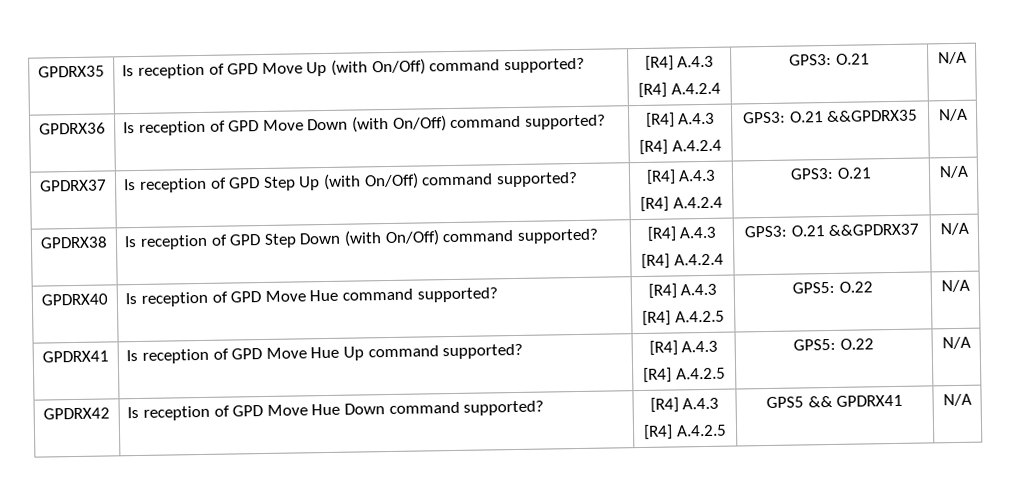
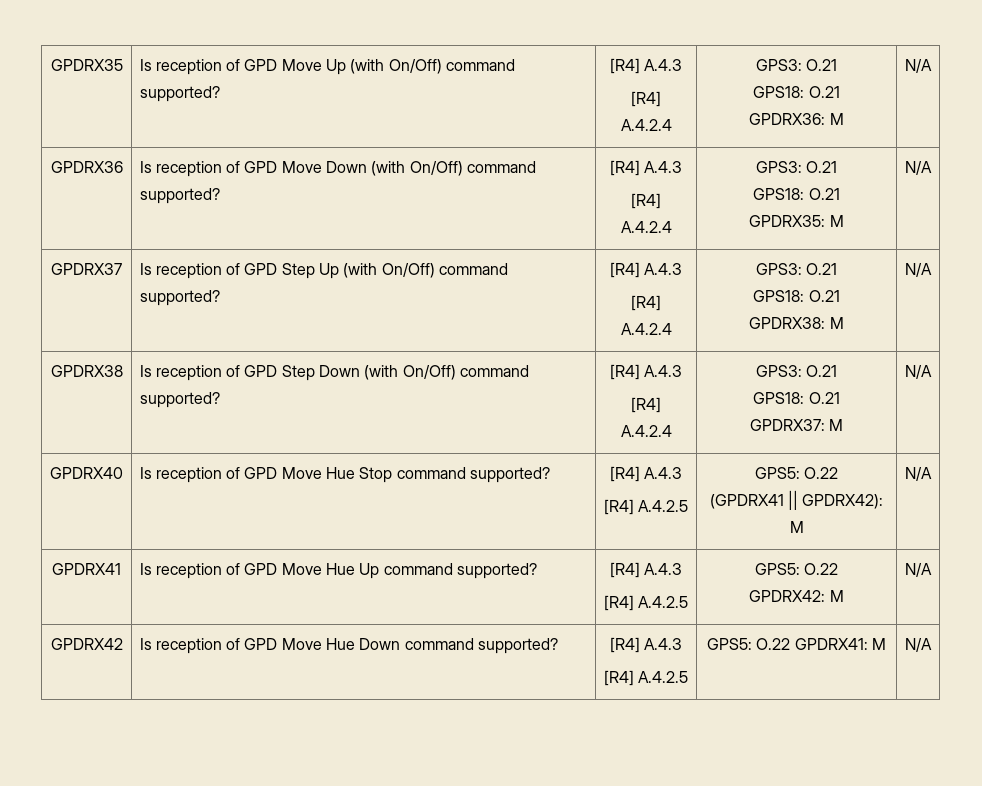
  GPDRX35 | Is reception of GPD Move Up (with On/Off) command supported? | [R4] A.4.3
- [R4] A.4.2.4 | GPS3: O.21 | N/A
+ [R4] A.4.2.4 | GPS3: O.21
+ GPS18: O.21
+ GPDRX36: M | N/A
  GPDRX36 | Is reception of GPD Move Down (with On/Off) command supported? | [R4] A.4.3
- [R4] A.4.2.4 | GPS3: O.21 &&GPDRX35 | N/A
+ [R4] A.4.2.4 | GPS3: O.21
+ GPS18: O.21
+ GPDRX35: M | N/A
  GPDRX37 | Is reception of GPD Step Up (with On/Off) command supported? | [R4] A.4.3
- [R4] A.4.2.4 | GPS3: O.21 | N/A
+ [R4] A.4.2.4 | GPS3: O.21
+ GPS18: O.21
+ GPDRX38: M | N/A
  GPDRX38 | Is reception of GPD Step Down (with On/Off) command supported? | [R4] A.4.3
- [R4] A.4.2.4 | GPS3: O.21 &&GPDRX37 | N/A
+ [R4] A.4.2.4 | GPS3: O.21
+ GPS18: O.21
+ GPDRX37: M | N/A
- GPDRX40 | Is reception of GPD Move Hue command supported? | [R4] A.4.3
- [R4] A.4.2.5 | GPS5: O.22 | N/A
+ GPDRX40 | Is reception of GPD Move Hue Stop command supported? | [R4] A.4.3
+ [R4] A.4.2.5 | GPS5: O.22
+ (GPDRX41 || GPDRX42): M | N/A
  GPDRX41 | Is reception of GPD Move Hue Up command supported? | [R4] A.4.3
- [R4] A.4.2.5 | GPS5: O.22 | N/A
+ [R4] A.4.2.5 | GPS5: O.22
+ GPDRX42: M | N/A
  GPDRX42 | Is reception of GPD Move Hue Down command supported? | [R4] A.4.3
- [R4] A.4.2.5 | GPS5 && GPDRX41 | N/A
+ [R4] A.4.2.5 | GPS5: O.22 GPDRX41: M | N/A

